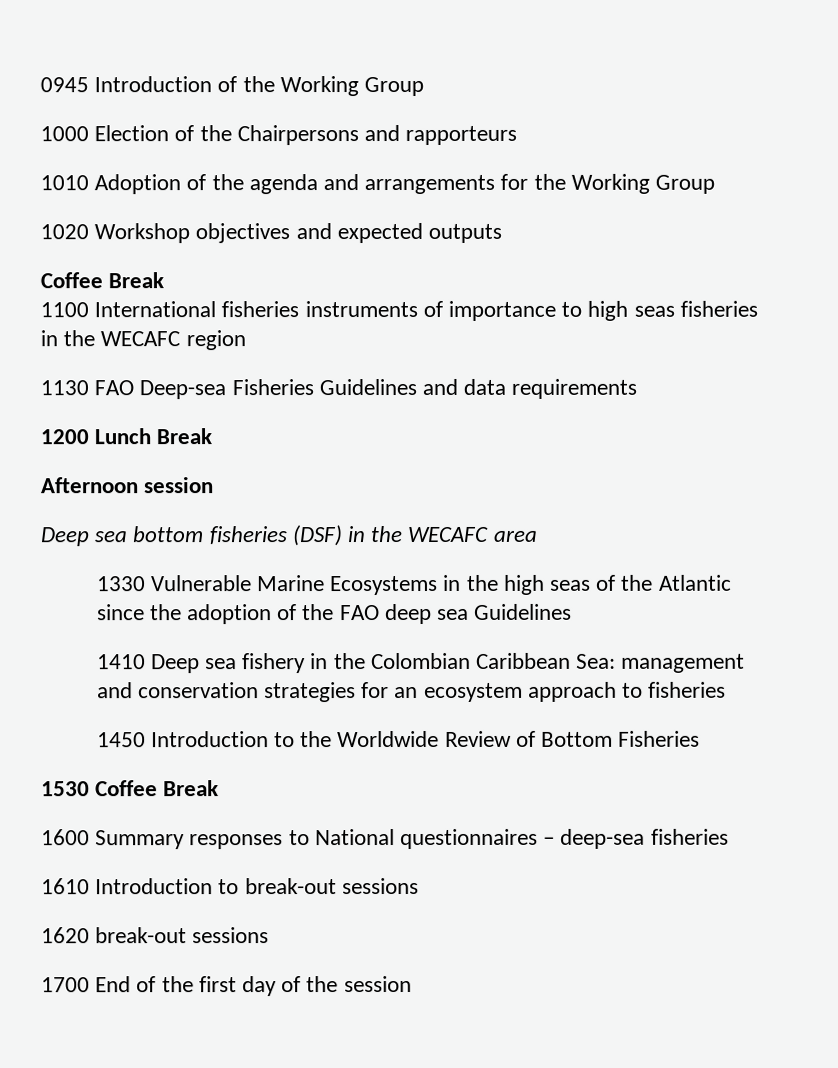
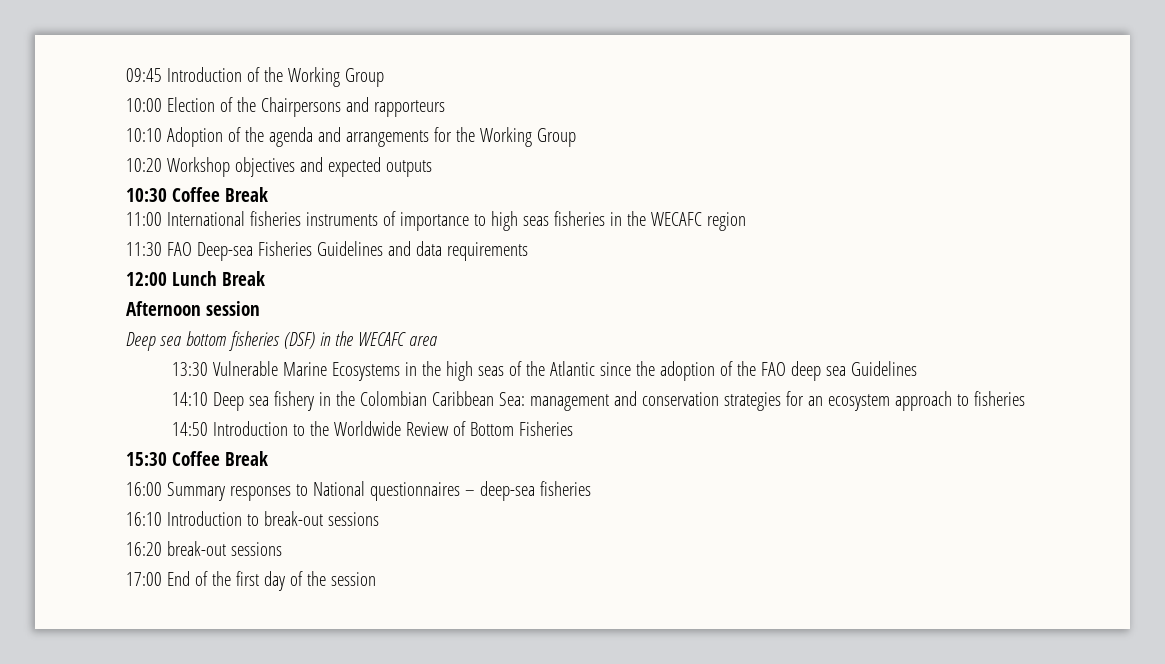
- 0945 Introduction of the Working Group
+ 09:45 Introduction of the Working Group
- 1000 Election of the Chairpersons and rapporteurs
+ 10:00 Election of the Chairpersons and rapporteurs
- 1010 Adoption of the agenda and arrangements for the Working Group
+ 10:10 Adoption of the agenda and arrangements for the Working Group
- 1020 Workshop objectives and expected outputs
- Coffee Break
- 1100 International fisheries instruments of importance to high seas fisheries in the WECAFC region
+ 10:20 Workshop objectives and expected outputs
+ 10:30 Coffee Break
+ 11:00 International fisheries instruments of importance to high seas fisheries in the WECAFC region
- 1130 FAO Deep-sea Fisheries Guidelines and data requirements
+ 11:30 FAO Deep-sea Fisheries Guidelines and data requirements
- 1200 Lunch Break
+ 12:00 Lunch Break
- 1330 Vulnerable Marine Ecosystems in the high seas of the Atlantic since the adoption of the FAO deep sea Guidelines
+ 13:30 Vulnerable Marine Ecosystems in the high seas of the Atlantic since the adoption of the FAO deep sea Guidelines
- 1410 Deep sea fishery in the Colombian Caribbean Sea: management and conservation strategies for an ecosystem approach to fisheries
+ 14:10 Deep sea fishery in the Colombian Caribbean Sea: management and conservation strategies for an ecosystem approach to fisheries
- 1450 Introduction to the Worldwide Review of Bottom Fisheries
+ 14:50 Introduction to the Worldwide Review of Bottom Fisheries
- 1530 Coffee Break
- 1600 Summary responses to National questionnaires – deep-sea fisheries
+ 15:30 Coffee Break
+ 16:00 Summary responses to National questionnaires – deep-sea fisheries
- 1610 Introduction to break-out sessions
+ 16:10 Introduction to break-out sessions
- 1620 break-out sessions
- 1700 End of the first day of the session
+ 16:20 break-out sessions
+ 17:00 End of the first day of the session

